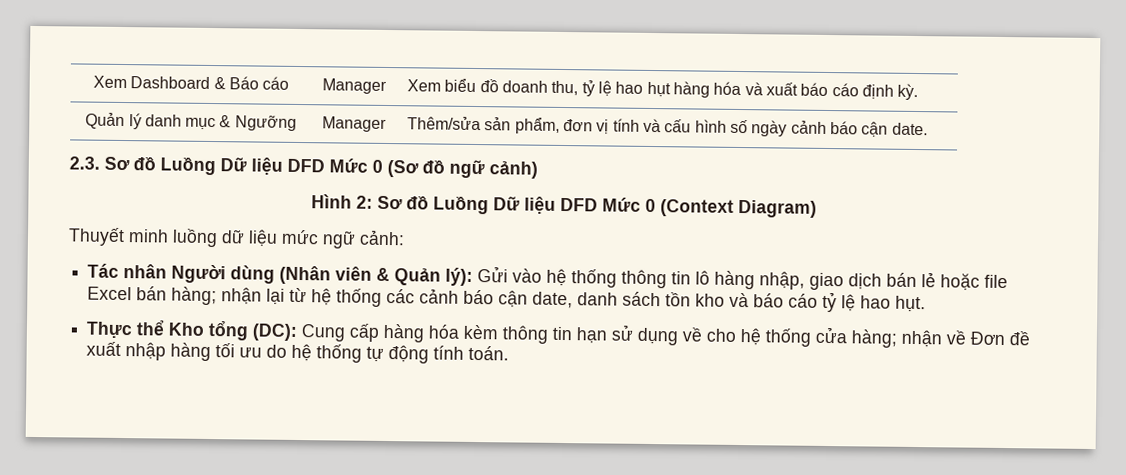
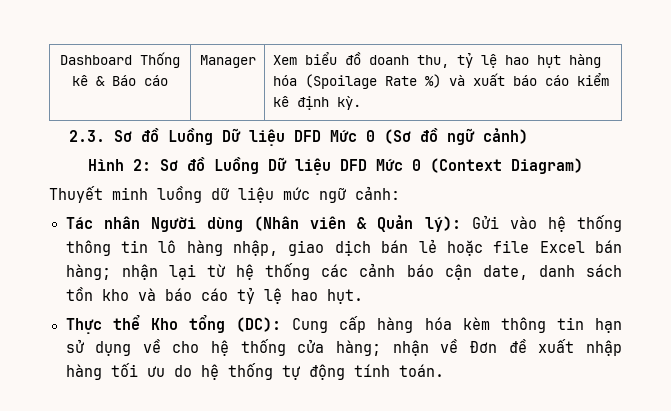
- Xem Dashboard & Báo cáo | Manager | Xem biểu đồ doanh thu, tỷ lệ hao hụt hàng hóa và xuất báo cáo định kỳ.
+ Dashboard Thống kê & Báo cáo | Manager | Xem biểu đồ doanh thu, tỷ lệ hao hụt hàng hóa (Spoilage Rate %) và xuất báo cáo kiểm kê định kỳ.
- Quản lý danh mục & Ngưỡng | Manager | Thêm/sửa sản phẩm, đơn vị tính và cấu hình số ngày cảnh báo cận date.

